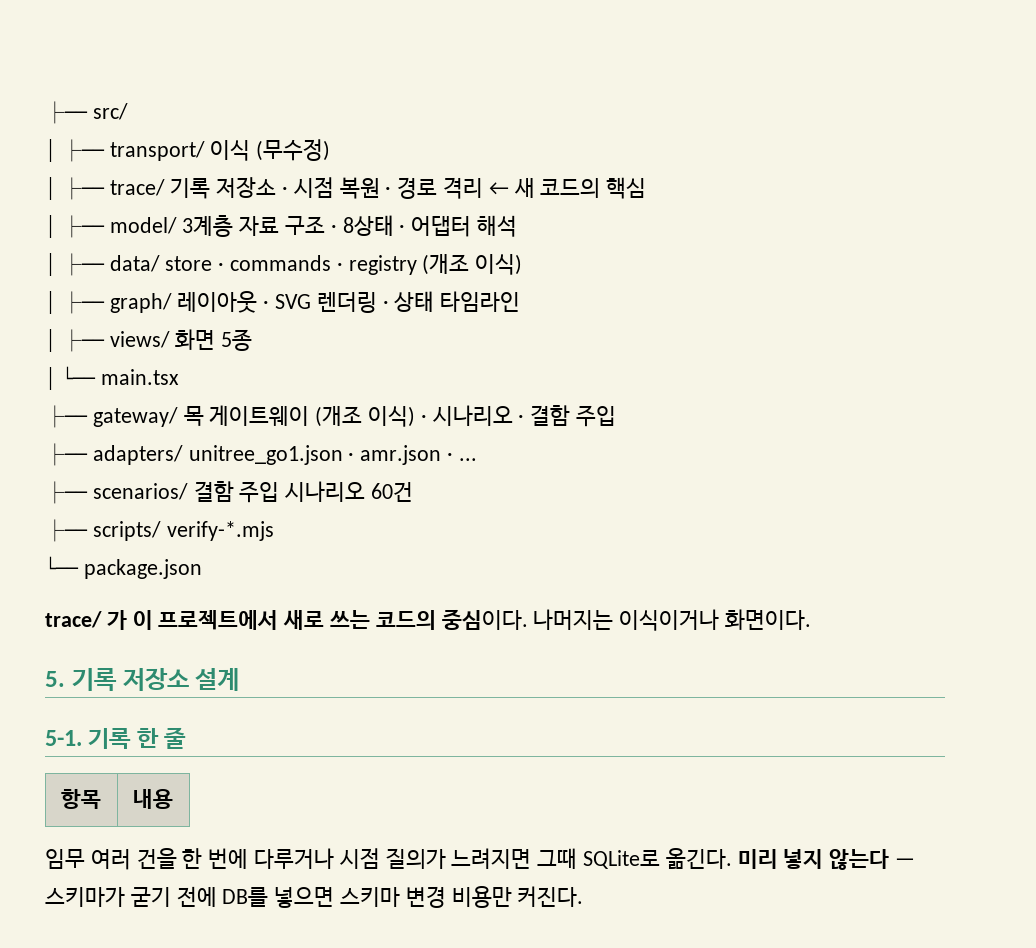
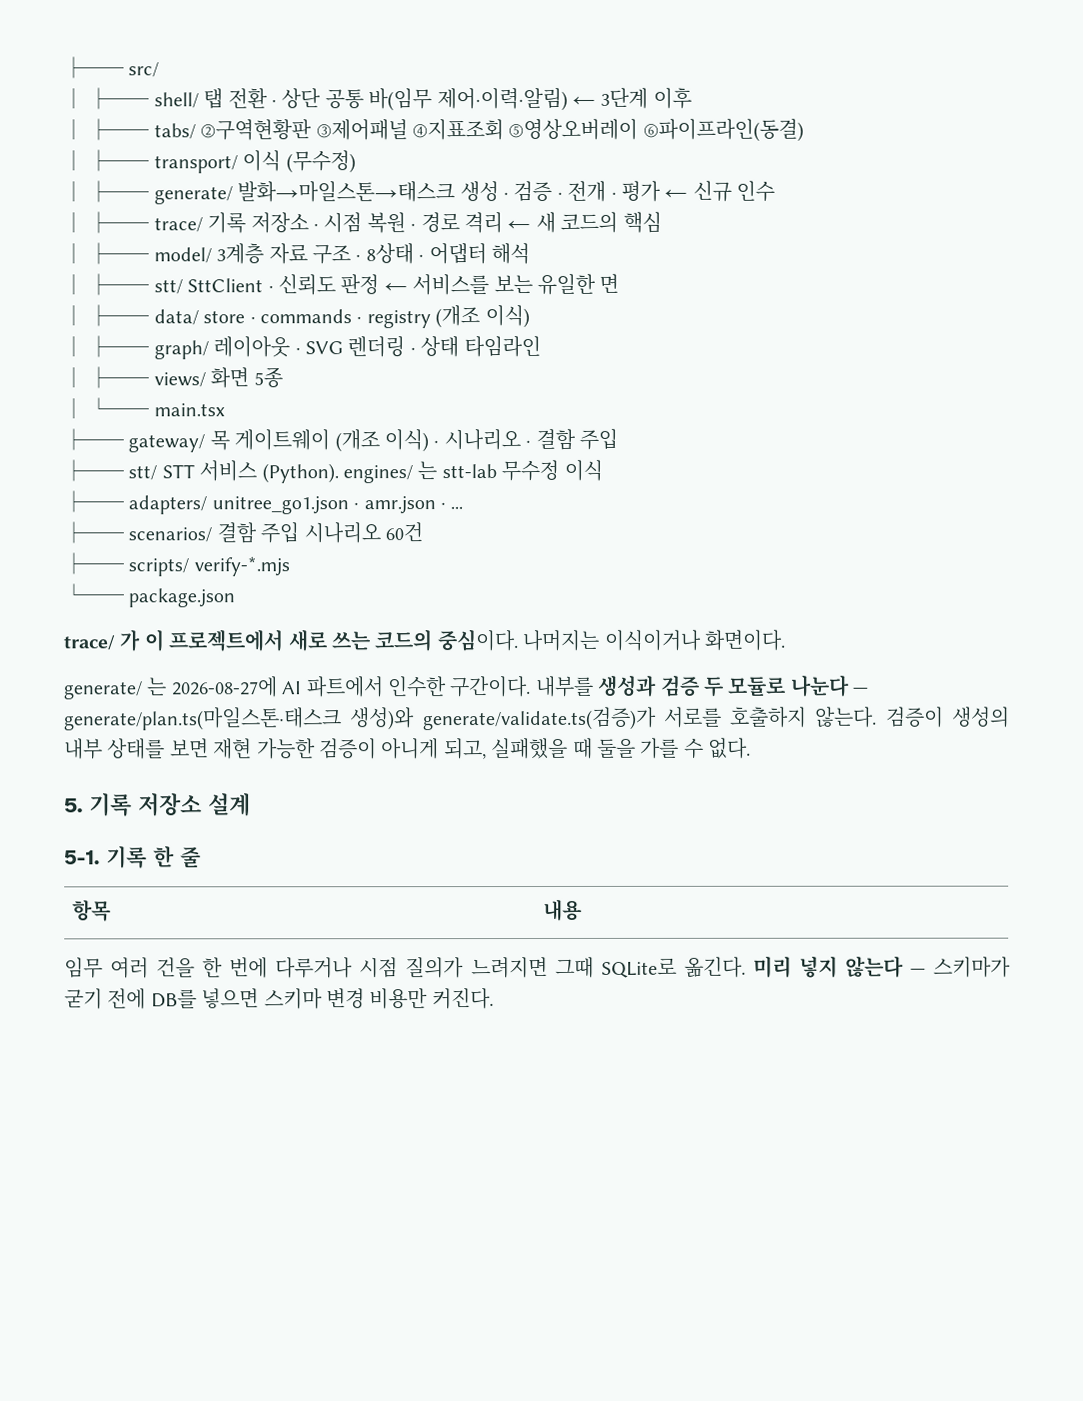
+ │ ├── shell/ 탭 전환 · 상단 공통 바(임무 제어·이력·알림) ← 3단계 이후
+ │ ├── tabs/ ②구역현황판 ③제어패널 ④지표조회 ⑤영상오버레이 ⑥파이프라인(동결)
+ │ ├── generate/ 발화→마일스톤→태스크 생성 · 검증 · 전개 · 평가 ← 신규 인수
+ │ ├── stt/ SttClient · 신뢰도 판정 ← 서비스를 보는 유일한 면
+ ├── stt/ STT 서비스 (Python). engines/ 는 stt-lab 무수정 이식
+ generate/ 는 2026-08-27에 AI 파트에서 인수한 구간이다. 내부를 생성과 검증 두 모듈로 나눈다 — generate/plan.ts(마일스톤·태스크 생성)와 generate/validate.ts(검증)가 서로를 호출하지 않는다. 검증이 생성의 내부 상태를 보면 재현 가능한 검증이 아니게 되고, 실패했을 때 둘을 가를 수 없다.

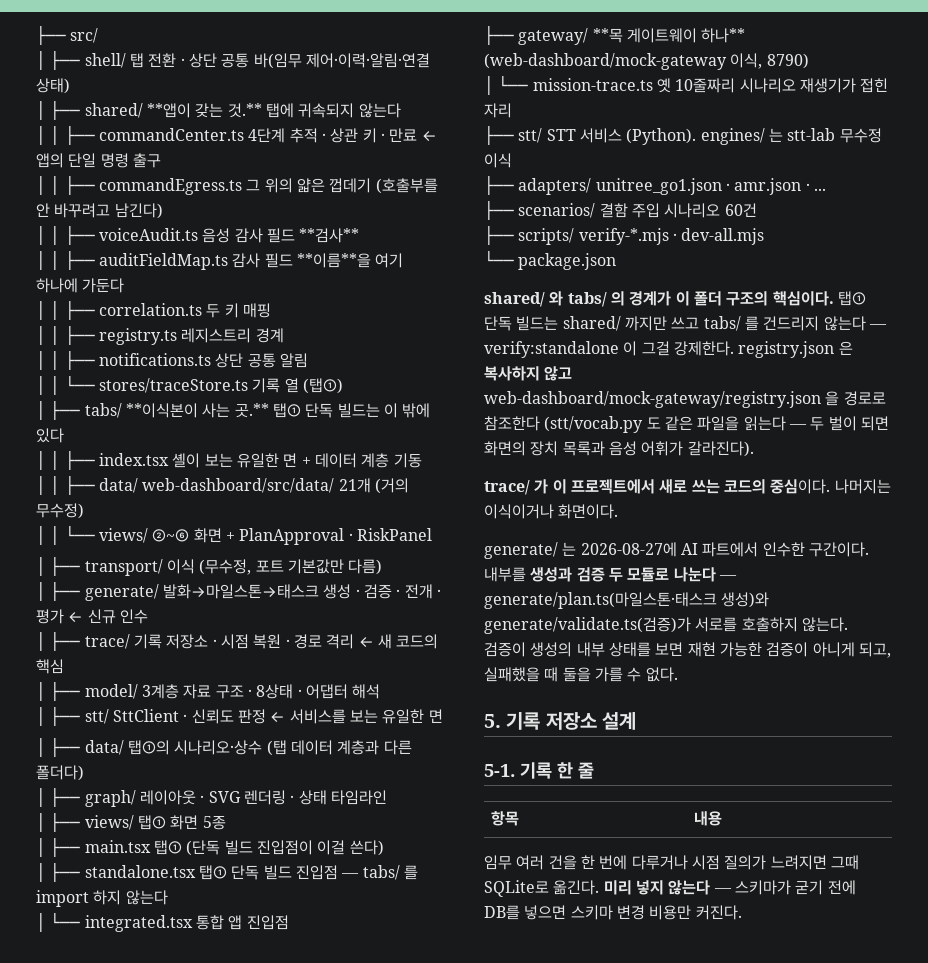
- │ ├── shell/ 탭 전환 · 상단 공통 바(임무 제어·이력·알림) ← 3단계 이후
- │ ├── tabs/ ②구역현황판 ③제어패널 ④지표조회 ⑤영상오버레이 ⑥파이프라인(동결)
+ │ ├── shell/ 탭 전환 · 상단 공통 바(임무 제어·이력·알림·연결 상태)
+ │ ├── shared/ **앱이 갖는 것.** 탭에 귀속되지 않는다
+ │ │ ├── commandCenter.ts 4단계 추적 · 상관 키 · 만료 ← 앱의 단일 명령 출구
+ │ │ ├── commandEgress.ts 그 위의 얇은 껍데기 (호출부를 안 바꾸려고 남긴다)
+ │ │ ├── voiceAudit.ts 음성 감사 필드 **검사**
+ │ │ ├── auditFieldMap.ts 감사 필드 **이름**을 여기 하나에 가둔다
+ │ │ ├── correlation.ts 두 키 매핑
+ │ │ ├── registry.ts 레지스트리 경계
+ │ │ ├── notifications.ts 상단 공통 알림
+ │ │ └── stores/traceStore.ts 기록 열 (탭①)
+ │ ├── tabs/ **이식본이 사는 곳.** 탭① 단독 빌드는 이 밖에 있다
+ │ │ ├── index.tsx 셸이 보는 유일한 면 + 데이터 계층 기동
+ │ │ ├── data/ web-dashboard/src/data/ 21개 (거의 무수정)
+ │ │ └── views/ ②~⑥ 화면 + PlanApproval · RiskPanel
- │ ├── transport/ 이식 (무수정)
+ │ ├── transport/ 이식 (무수정, 포트 기본값만 다름)
- │ ├── data/ store · commands · registry (개조 이식)
+ │ ├── data/ 탭①의 시나리오·상수 (탭 데이터 계층과 다른 폴더다)
- │ ├── views/ 화면 5종
+ │ ├── views/ 탭① 화면 5종
- │ └── main.tsx
- ├── gateway/ 목 게이트웨이 (개조 이식) · 시나리오 · 결함 주입
+ │ ├── main.tsx 탭① (단독 빌드 진입점이 이걸 쓴다)
+ │ ├── standalone.tsx 탭① 단독 빌드 진입점 — tabs/ 를 import 하지 않는다
+ │ └── integrated.tsx 통합 앱 진입점
+ ├── gateway/ **목 게이트웨이 하나** (web-dashboard/mock-gateway 이식, 8790)
+ │ └── mission-trace.ts 옛 10줄짜리 시나리오 재생기가 접힌 자리
- ├── scripts/ verify-*.mjs
+ ├── scripts/ verify-*.mjs · dev-all.mjs
+ shared/ 와 tabs/ 의 경계가 이 폴더 구조의 핵심이다. 탭① 단독 빌드는 shared/ 까지만 쓰고 tabs/ 를 건드리지 않는다 — verify:standalone 이 그걸 강제한다. registry.json 은 복사하지 않고 web-dashboard/mock-gateway/registry.json 을 경로로 참조한다 (stt/vocab.py 도 같은 파일을 읽는다 — 두 벌이 되면 화면의 장치 목록과 음성 어휘가 갈라진다).

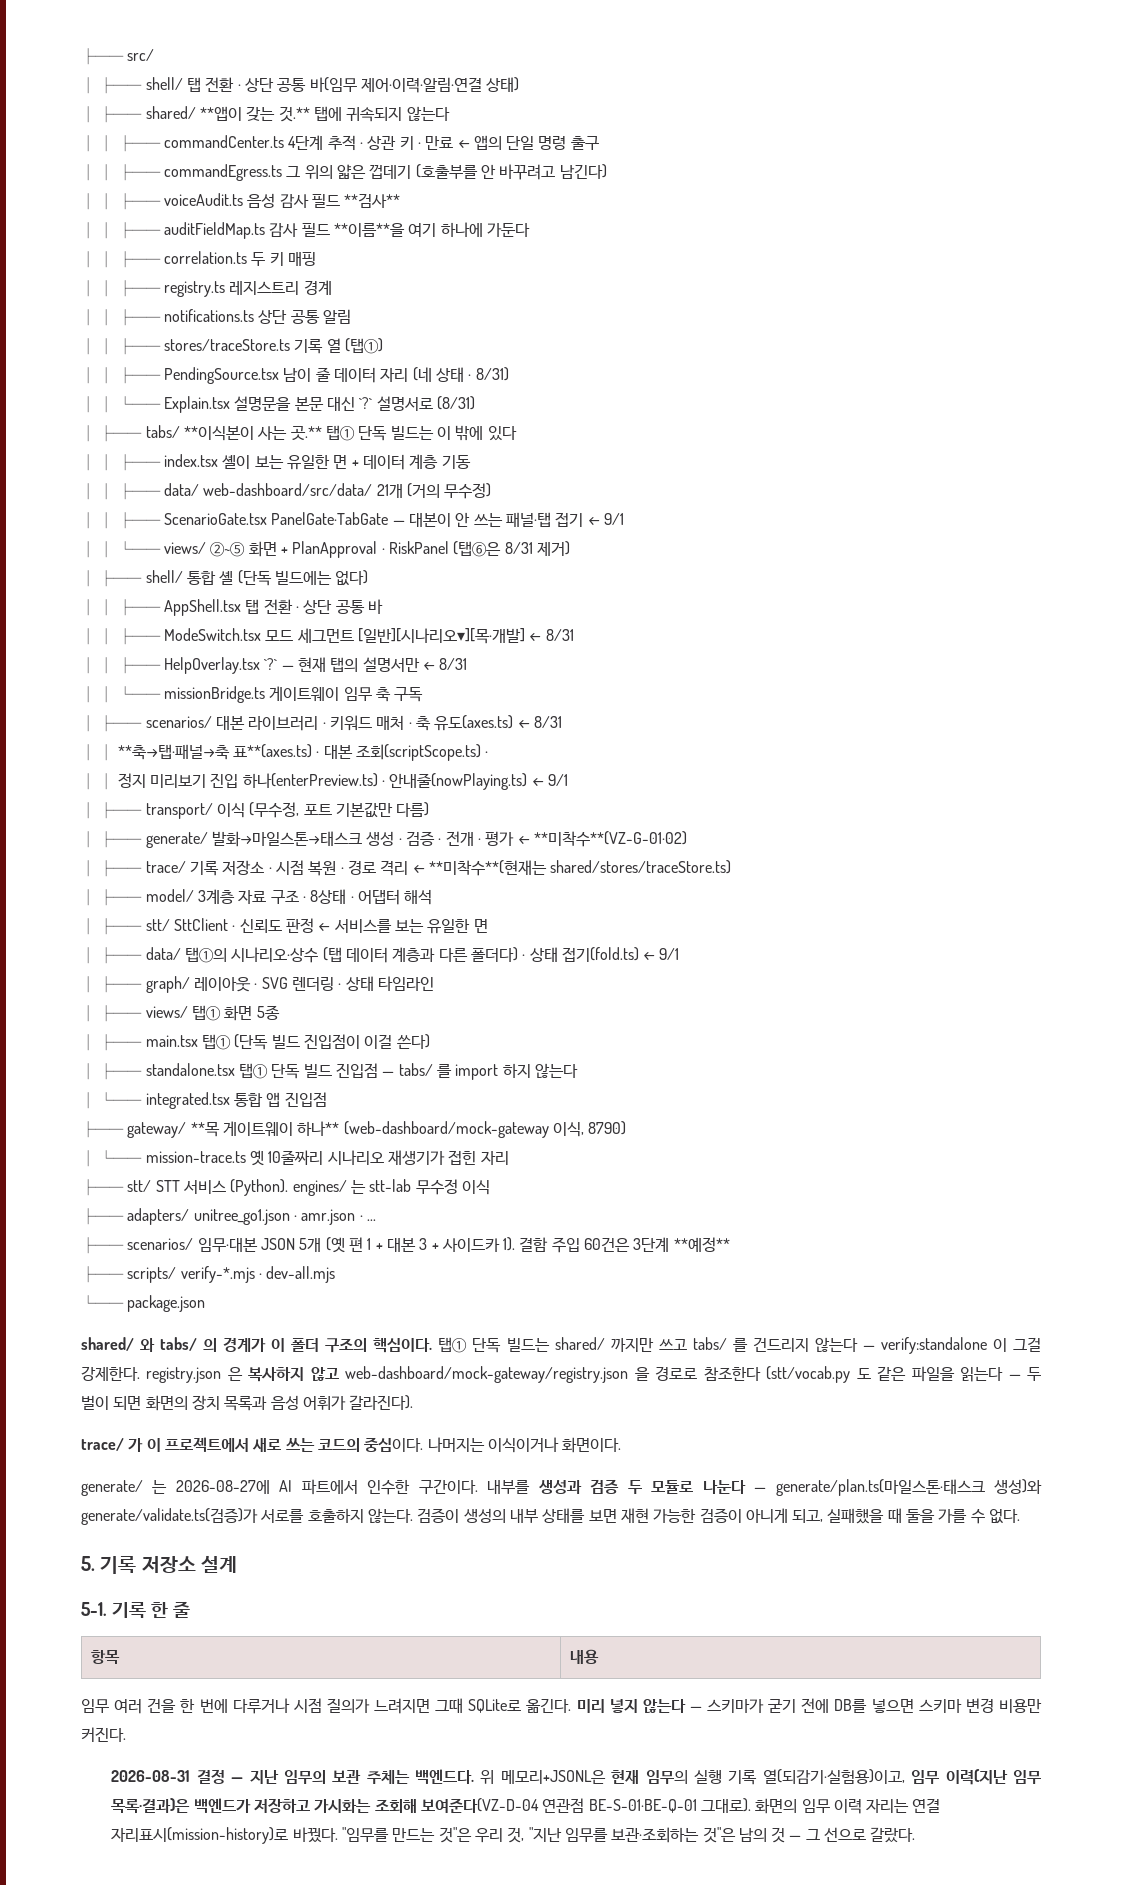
- │ │ └── stores/traceStore.ts 기록 열 (탭①)
+ │ │ ├── stores/traceStore.ts 기록 열 (탭①)
+ │ │ ├── PendingSource.tsx 남이 줄 데이터 자리 (네 상태 · 8/31)
+ │ │ └── Explain.tsx 설명문을 본문 대신 `?` 설명서로 (8/31)
+ │ │ ├── ScenarioGate.tsx PanelGate·TabGate — 대본이 안 쓰는 패널·탭 접기 ← 9/1
- │ │ └── views/ ②~⑥ 화면 + PlanApproval · RiskPanel
+ │ │ └── views/ ②~⑤ 화면 + PlanApproval · RiskPanel (탭⑥은 8/31 제거)
+ │ ├── shell/ 통합 셸 (단독 빌드에는 없다)
+ │ │ ├── AppShell.tsx 탭 전환 · 상단 공통 바
+ │ │ ├── ModeSwitch.tsx 모드 세그먼트 [일반][시나리오▾][목·개발] ← 8/31
+ │ │ ├── HelpOverlay.tsx `?` — 현재 탭의 설명서만 ← 8/31
+ │ │ └── missionBridge.ts 게이트웨이 임무 축 구독
+ │ ├── scenarios/ 대본 라이브러리 · 키워드 매처 · 축 유도(axes.ts) ← 8/31
+ │ │ **축→탭·패널→축 표**(axes.ts) · 대본 조회(scriptScope.ts) ·
+ │ │ 정지 미리보기 진입 하나(enterPreview.ts) · 안내줄(nowPlaying.ts) ← 9/1
- │ ├── generate/ 발화→마일스톤→태스크 생성 · 검증 · 전개 · 평가 ← 신규 인수
+ │ ├── generate/ 발화→마일스톤→태스크 생성 · 검증 · 전개 · 평가 ← **미착수**(VZ-G-01·02)
- │ ├── trace/ 기록 저장소 · 시점 복원 · 경로 격리 ← 새 코드의 핵심
+ │ ├── trace/ 기록 저장소 · 시점 복원 · 경로 격리 ← **미착수**(현재는 shared/stores/traceStore.ts)
- │ ├── data/ 탭①의 시나리오·상수 (탭 데이터 계층과 다른 폴더다)
+ │ ├── data/ 탭①의 시나리오·상수 (탭 데이터 계층과 다른 폴더다) · 상태 접기(fold.ts) ← 9/1
- ├── scenarios/ 결함 주입 시나리오 60건
+ ├── scenarios/ 임무·대본 JSON 5개 (옛 편 1 + 대본 3 + 사이드카 1). 결함 주입 60건은 3단계 **예정**
+ 2026-08-31 결정 — 지난 임무의 보관 주체는 백엔드다. 위 메모리+JSONL은 현재 임무의 실행 기록 열(되감기·실험용)이고, 임무 이력(지난 임무 목록·결과)은 백엔드가 저장하고 가시화는 조회해 보여준다(VZ-D-04 연관점 BE-S-01·BE-Q-01 그대로). 화면의 임무 이력 자리는 연결 자리표시(mission-history)로 바꿨다. "임무를 만드는 것"은 우리 것, "지난 임무를 보관·조회하는 것"은 남의 것 — 그 선으로 갈랐다.

